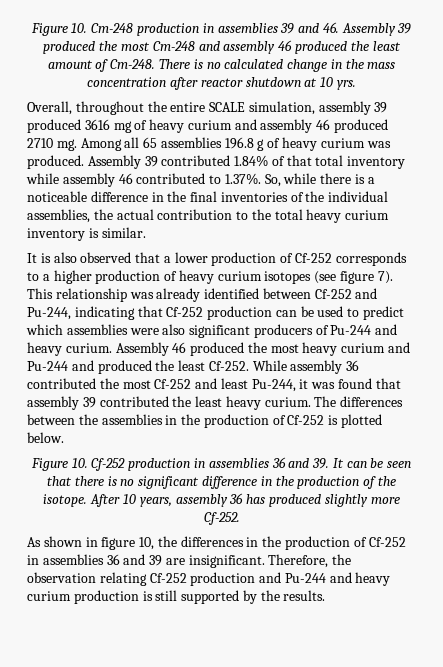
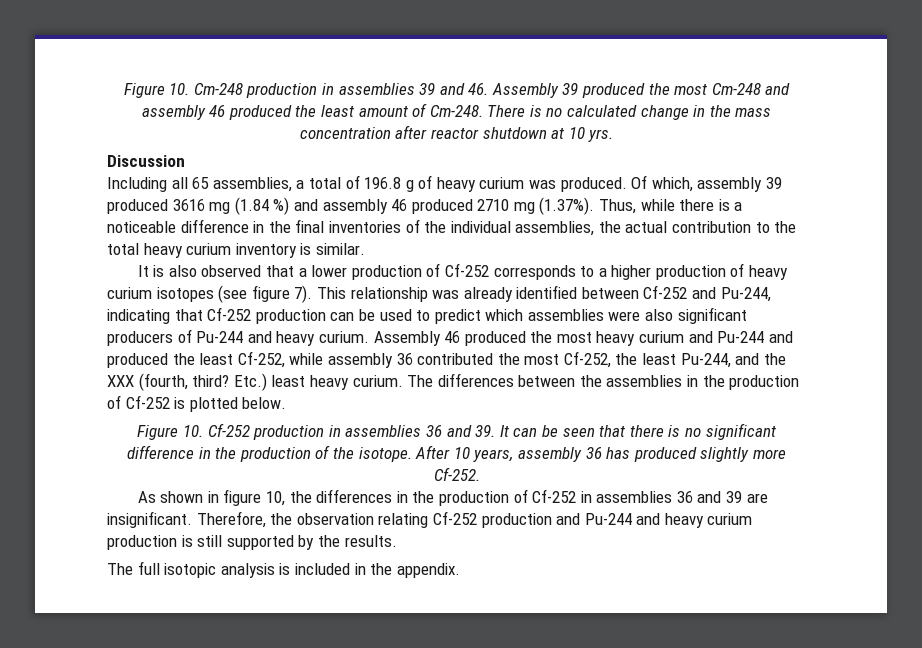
- Overall, throughout the entire SCALE simulation, assembly 39 produced 3616 mg of heavy curium and assembly 46 produced 2710 mg. Among all 65 assemblies 196.8 g of heavy curium was produced.
+ Discussion
+ Including all 65 assemblies, a total of 196.8 g of heavy curium was produced.
- Assembly 39 contributed 1.84% of that total inventory while assembly 46 contributed to 1.37%. So, while there is a noticeable difference in the final inventories of the individual assemblies, the actual contribution to the total heavy curium inventory is similar.
+ Of which, assembly 39 produced 3616 mg (1.84 %) and assembly 46 produced 2710 mg (1.37%). Thus, while there is a noticeable difference in the final inventories of the individual assemblies, the actual contribution to the total heavy curium inventory is similar.
- Assembly 46 produced the most heavy curium and Pu-244 and produced the least Cf-252. While assembly 36 contributed the most Cf-252 and least Pu-244, it was found that assembly 39 contributed the least heavy curium.
+ Assembly 46 produced the most heavy curium and Pu-244 and produced the least Cf-252, while assembly 36 contributed the most Cf-252, the least Pu-244, and the XXX (fourth, third? Etc.) least heavy curium.
+ The full isotopic analysis is included in the appendix.

